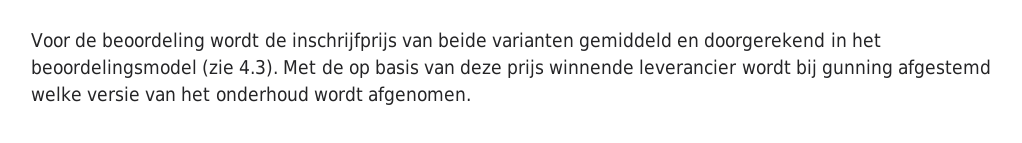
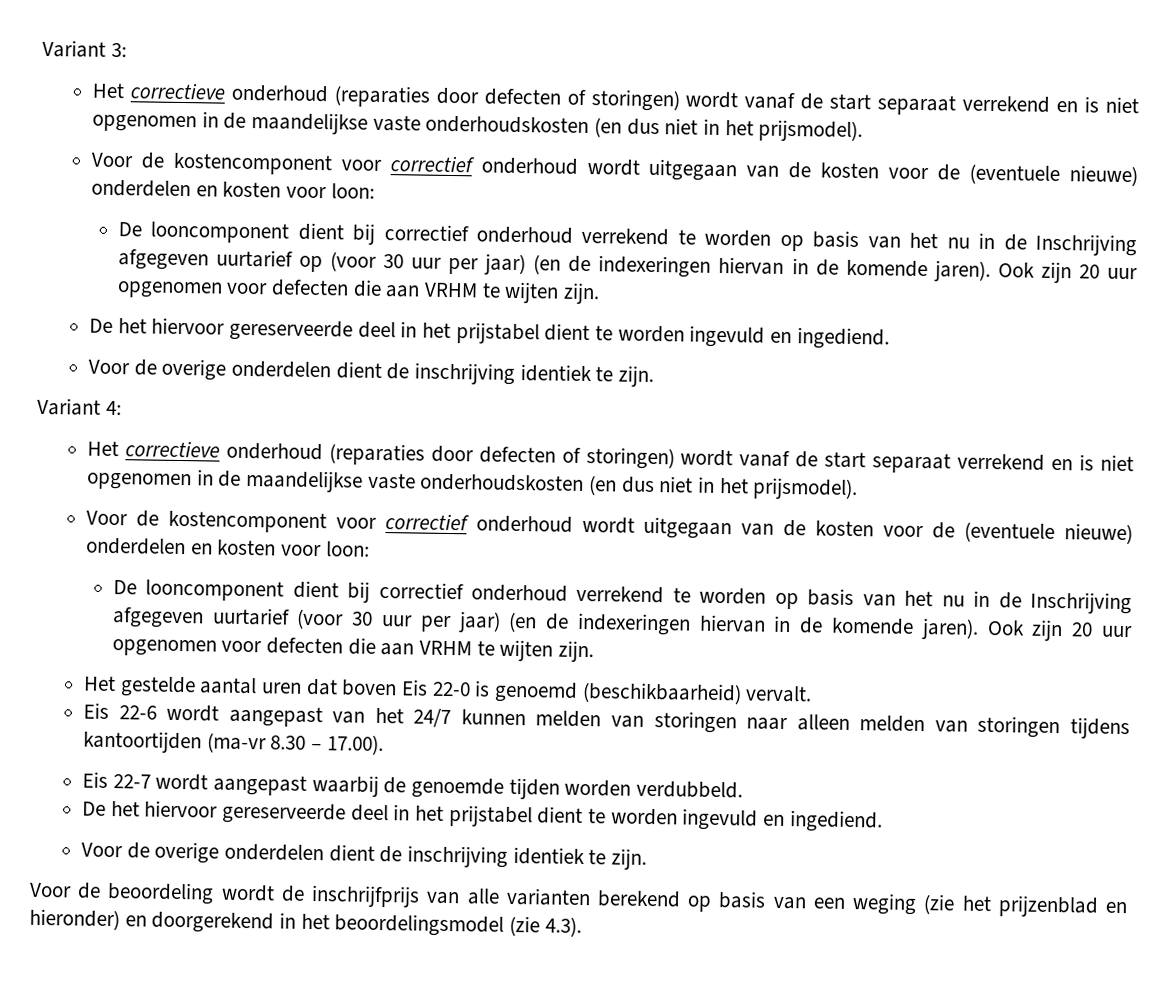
+ Variant 3:
+ Het correctieve onderhoud (reparaties door defecten of storingen) wordt vanaf de start separaat verrekend en is niet opgenomen in de maandelijkse vaste onderhoudskosten (en dus niet in het prijsmodel).
+ Voor de kostencomponent voor correctief onderhoud wordt uitgegaan van de kosten voor de (eventuele nieuwe) onderdelen en kosten voor loon:
+ De looncomponent dient bij correctief onderhoud verrekend te worden op basis van het nu in de Inschrijving afgegeven uurtarief op (voor 30 uur per jaar) (en de indexeringen hiervan in de komende jaren). Ook zijn 20 uur opgenomen voor defecten die aan VRHM te wijten zijn.
+ De het hiervoor gereserveerde deel in het prijstabel dient te worden ingevuld en ingediend.
+ Voor de overige onderdelen dient de inschrijving identiek te zijn.
+ Variant 4:
+ Het correctieve onderhoud (reparaties door defecten of storingen) wordt vanaf de start separaat verrekend en is niet opgenomen in de maandelijkse vaste onderhoudskosten (en dus niet in het prijsmodel).
+ Voor de kostencomponent voor correctief onderhoud wordt uitgegaan van de kosten voor de (eventuele nieuwe) onderdelen en kosten voor loon:
+ De looncomponent dient bij correctief onderhoud verrekend te worden op basis van het nu in de Inschrijving afgegeven uurtarief (voor 30 uur per jaar) (en de indexeringen hiervan in de komende jaren). Ook zijn 20 uur opgenomen voor defecten die aan VRHM te wijten zijn.
+ Het gestelde aantal uren dat boven Eis 22-0 is genoemd (beschikbaarheid) vervalt.
+ Eis 22-6 wordt aangepast van het 24/7 kunnen melden van storingen naar alleen melden van storingen tijdens kantoortijden (ma-vr 8.30 – 17.00).
+ Eis 22-7 wordt aangepast waarbij de genoemde tijden worden verdubbeld.
+ De het hiervoor gereserveerde deel in het prijstabel dient te worden ingevuld en ingediend.
+ Voor de overige onderdelen dient de inschrijving identiek te zijn.
- Voor de beoordeling wordt de inschrijfprijs van beide varianten gemiddeld en doorgerekend in het beoordelingsmodel (zie 4.3). Met de op basis van deze prijs winnende leverancier wordt bij gunning afgestemd welke versie van het onderhoud wordt afgenomen.
+ Voor de beoordeling wordt de inschrijfprijs van alle varianten berekend op basis van een weging (zie het prijzenblad en hieronder) en doorgerekend in het beoordelingsmodel (zie 4.3).

